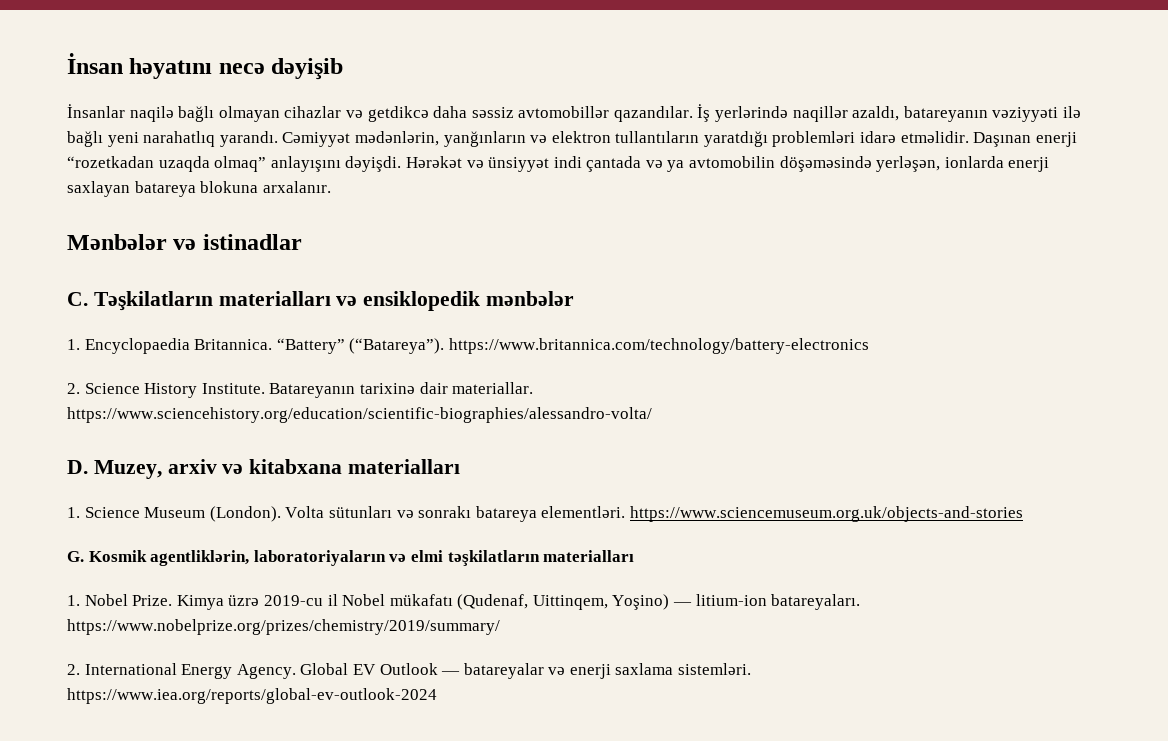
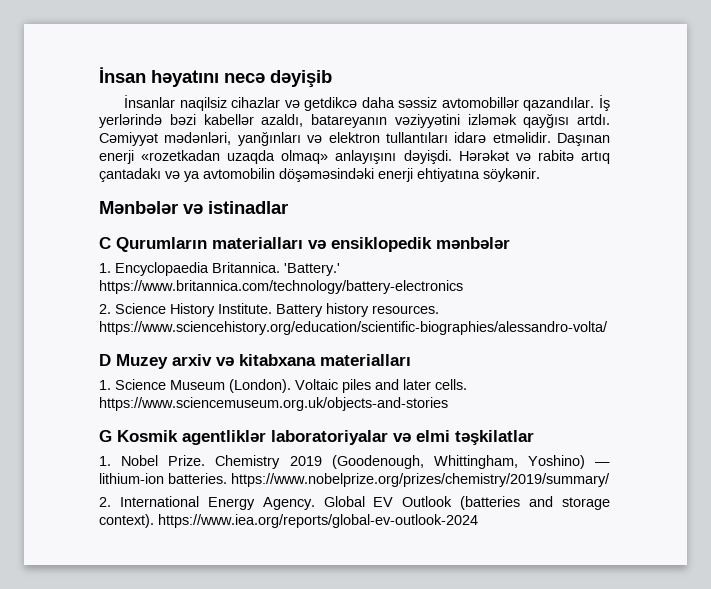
- İnsanlar naqilə bağlı olmayan cihazlar və getdikcə daha səssiz avtomobillər qazandılar.
+ İnsanlar naqilsiz cihazlar və getdikcə daha səssiz avtomobillər qazandılar.
- İş yerlərində naqillər azaldı, batareyanın vəziyyəti ilə bağlı yeni narahatlıq yarandı. Cəmiyyət mədənlərin, yanğınların və elektron tullantıların yaratdığı problemləri idarə etməlidir.
+ İş yerlərində bəzi kabellər azaldı, batareyanın vəziyyətini izləmək qayğısı artdı. Cəmiyyət mədənləri, yanğınları və elektron tullantıları idarə etməlidir.
- Daşınan enerji “rozetkadan uzaqda olmaq” anlayışını dəyişdi.
+ Daşınan enerji «rozetkadan uzaqda olmaq» anlayışını dəyişdi.
- Hərəkət və ünsiyyət indi çantada və ya avtomobilin döşəməsində yerləşən, ionlarda enerji saxlayan batareya blokuna arxalanır.
+ Hərəkət və rabitə artıq çantadakı və ya avtomobilin döşəməsindəki enerji ehtiyatına söykənir.
- C. Təşkilatların materialları və ensiklopedik mənbələr
+ C Qurumların materialları və ensiklopedik mənbələr
- “Battery” (“Batareya”). https://www.britannica.com/technology/battery-electronics
+ 'Battery.' https://www.britannica.com/technology/battery-electronics
- Batareyanın tarixinə dair materiallar. https://www.sciencehistory.org/education/scientific-biographies/alessandro-volta/
+ Battery history resources. https://www.sciencehistory.org/education/scientific-biographies/alessandro-volta/
- D. Muzey, arxiv və kitabxana materialları
+ D Muzey arxiv və kitabxana materialları
- Volta sütunları və sonrakı batareya elementləri. https://www.sciencemuseum.org.uk/objects-and-stories
- G. Kosmik agentliklərin, laboratoriyaların və elmi təşkilatların materialları
- 1. Nobel Prize. Kimya üzrə 2019-cu il Nobel mükafatı (Qudenaf, Uittinqem, Yoşino) — litium-ion batareyaları. https://www.nobelprize.org/prizes/chemistry/2019/summary/
+ Voltaic piles and later cells. https://www.sciencemuseum.org.uk/objects-and-stories
+ G Kosmik agentliklər laboratoriyalar və elmi təşkilatlar
+ 1. Nobel Prize. Chemistry 2019 (Goodenough, Whittingham, Yoshino) — lithium-ion batteries. https://www.nobelprize.org/prizes/chemistry/2019/summary/
- Global EV Outlook — batareyalar və enerji saxlama sistemləri. https://www.iea.org/reports/global-ev-outlook-2024
+ Global EV Outlook (batteries and storage context). https://www.iea.org/reports/global-ev-outlook-2024

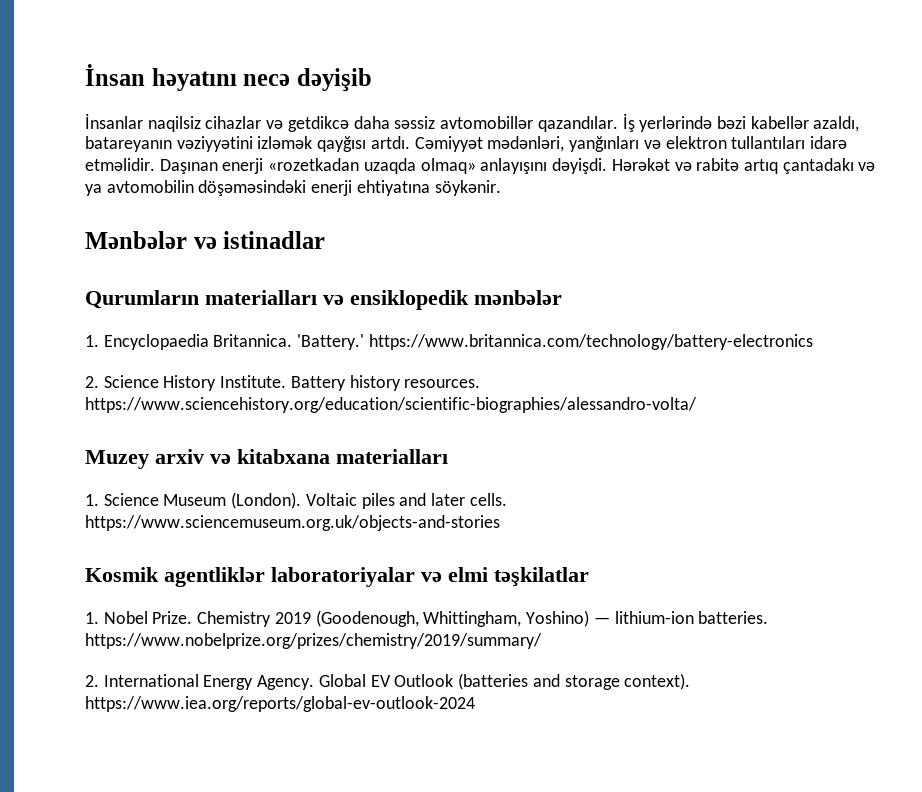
- C Qurumların materialları və ensiklopedik mənbələr
+ Qurumların materialları və ensiklopedik mənbələr
- D Muzey arxiv və kitabxana materialları
+ Muzey arxiv və kitabxana materialları
- G Kosmik agentliklər laboratoriyalar və elmi təşkilatlar
+ Kosmik agentliklər laboratoriyalar və elmi təşkilatlar

